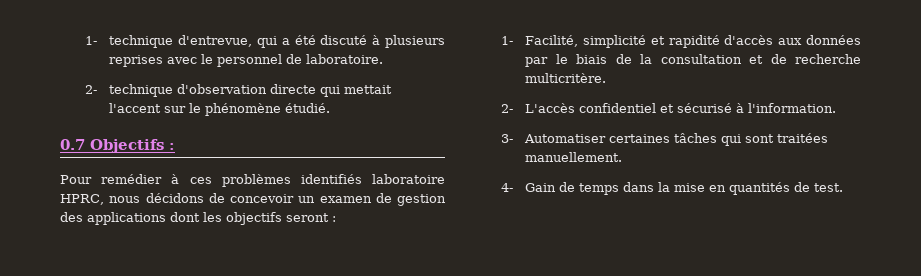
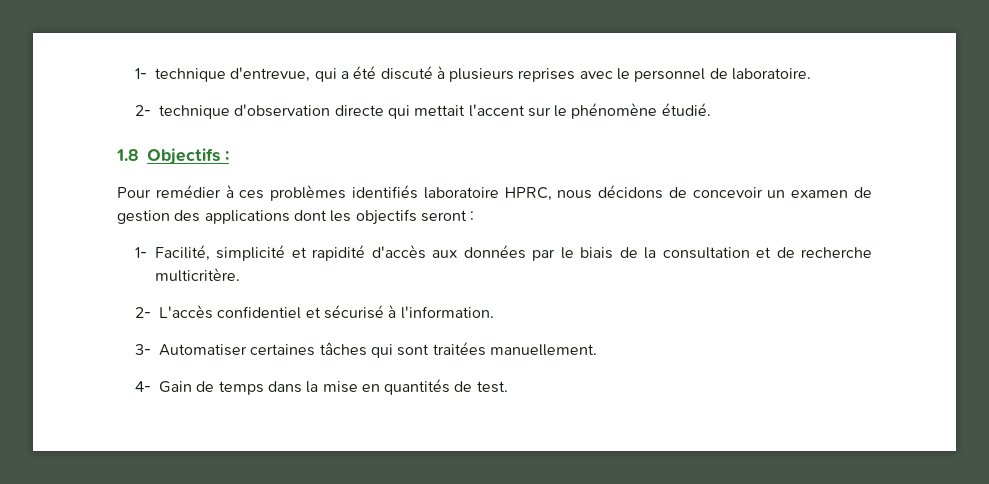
- 0.7 Objectifs :
+ 1.8 Objectifs :

